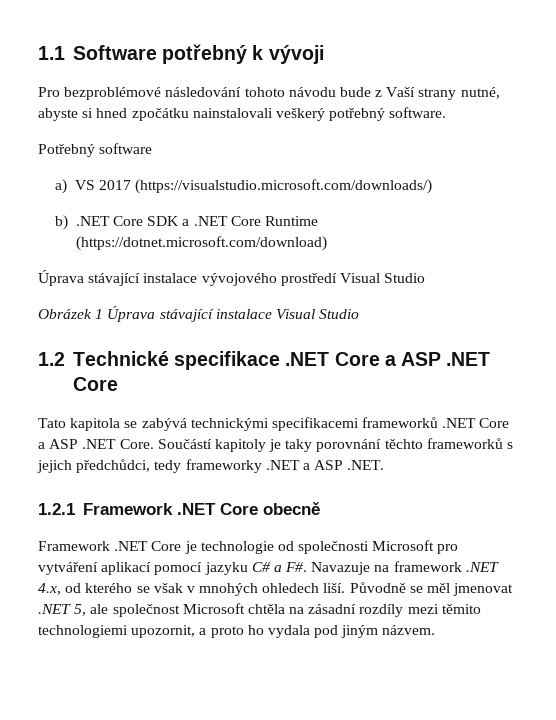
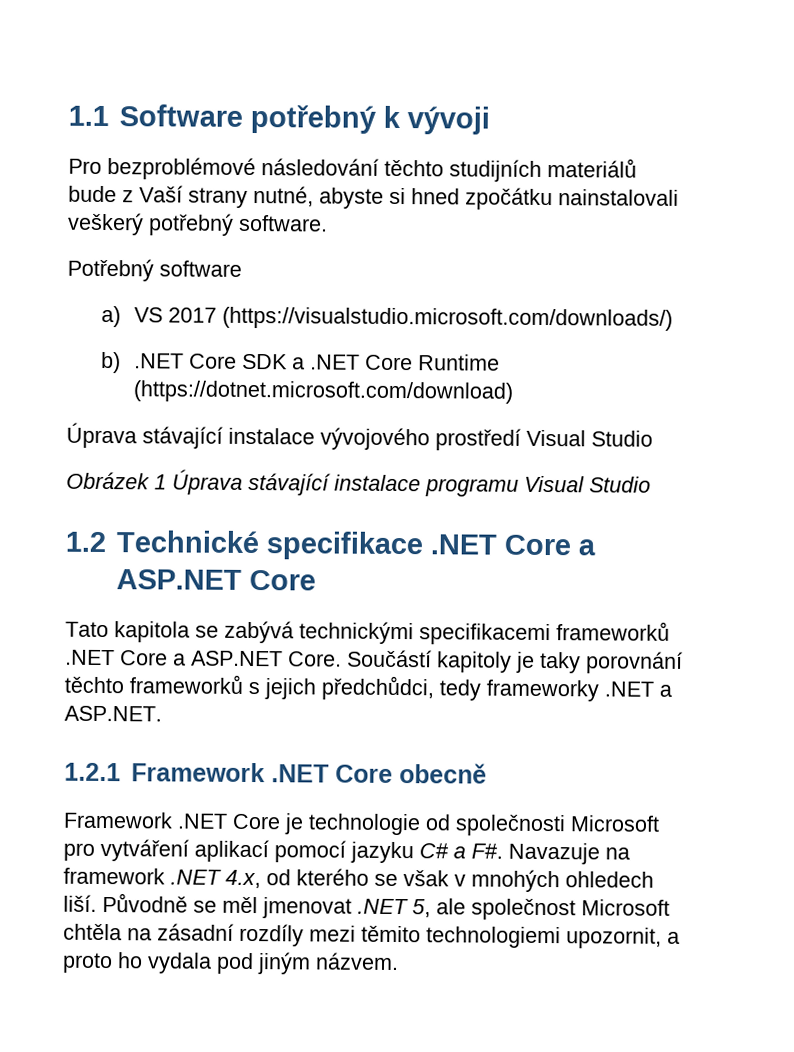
- Pro bezproblémové následování tohoto návodu bude z Vaší strany nutné, abyste si hned zpočátku nainstalovali veškerý potřebný software.
+ Pro bezproblémové následování těchto studijních materiálů bude z Vaší strany nutné, abyste si hned zpočátku nainstalovali veškerý potřebný software.
- Obrázek 1 Úprava stávající instalace Visual Studio
+ Obrázek 1 Úprava stávající instalace programu Visual Studio
- 1.2 Technické specifikace .NET Core a ASP .NET Core
+ 1.2 Technické specifikace .NET Core a ASP.NET Core
- Tato kapitola se zabývá technickými specifikacemi frameworků .NET Core a ASP .NET Core.
+ Tato kapitola se zabývá technickými specifikacemi frameworků .NET Core a ASP.NET Core.
- Součástí kapitoly je taky porovnání těchto frameworků s jejich předchůdci, tedy frameworky .NET a ASP .NET.
+ Součástí kapitoly je taky porovnání těchto frameworků s jejich předchůdci, tedy frameworky .NET a ASP.NET.

